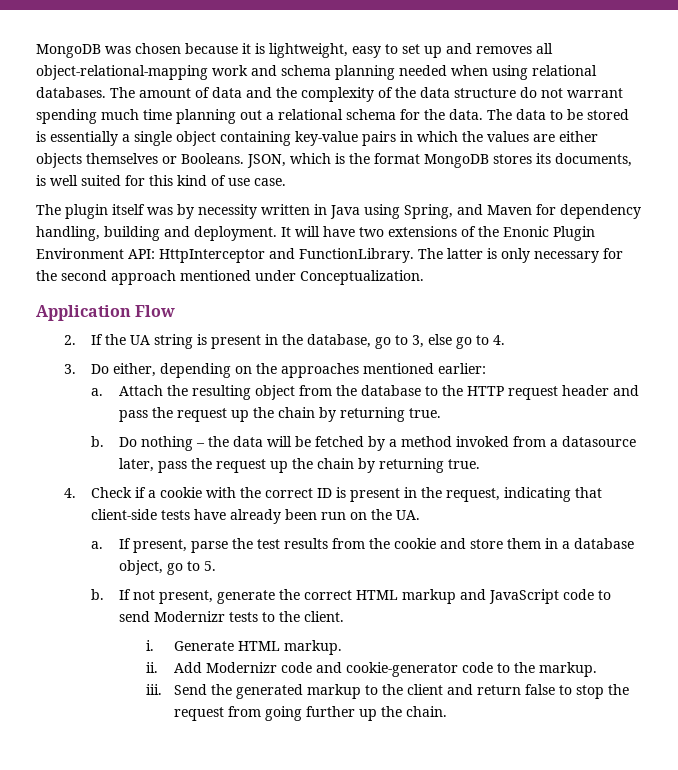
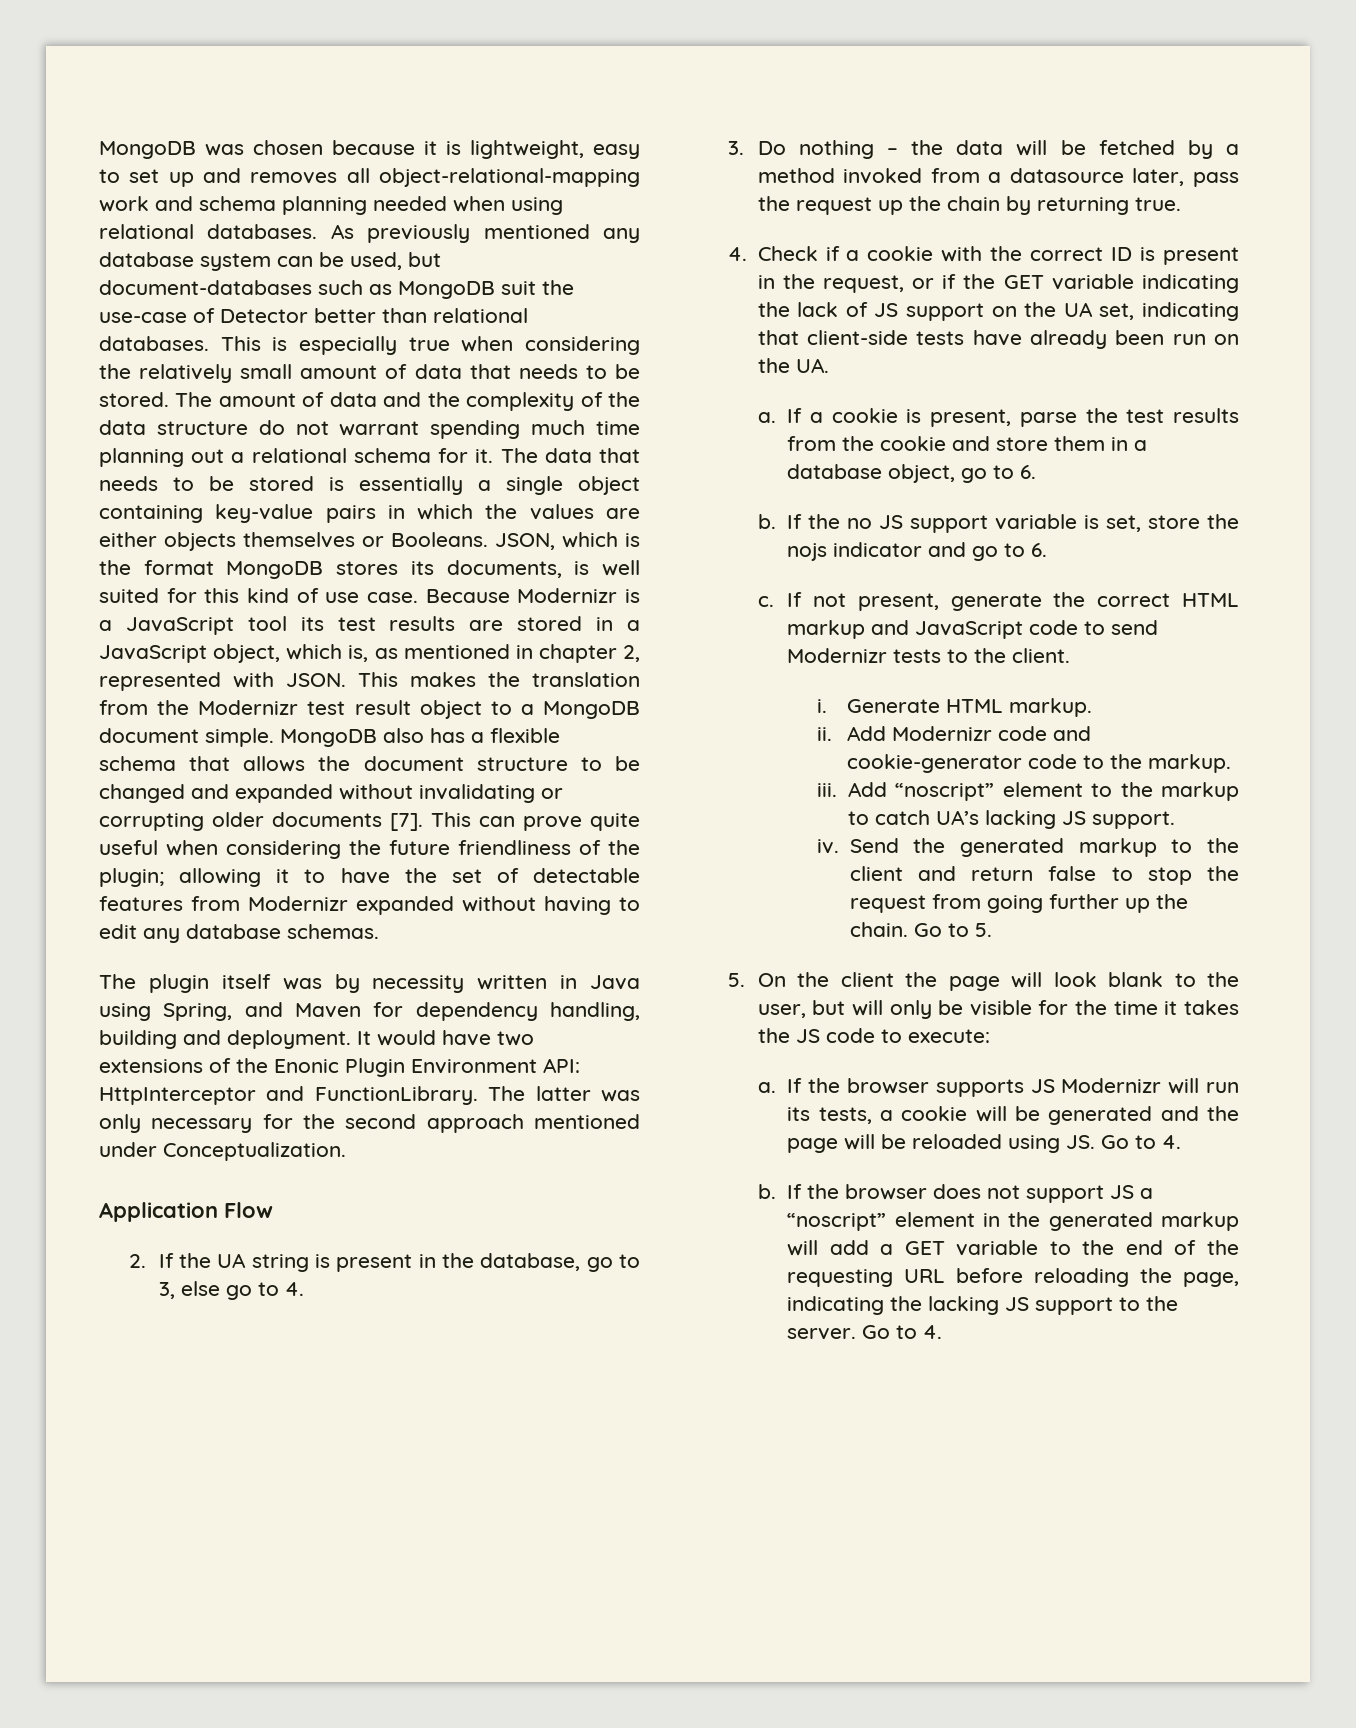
+ As previously mentioned any database system can be used, but document-databases such as MongoDB suit the use-case of Detector better than relational databases. This is especially true when considering the relatively small amount of data that needs to be stored.
- The amount of data and the complexity of the data structure do not warrant spending much time planning out a relational schema for the data. The data to be stored is essentially a single object containing key-value pairs in which the values are either objects themselves or Booleans.
+ The amount of data and the complexity of the data structure do not warrant spending much time planning out a relational schema for it. The data that needs to be stored is essentially a single object containing key-value pairs in which the values are either objects themselves or Booleans.
+ Because Modernizr is a JavaScript tool its test results are stored in a JavaScript object, which is, as mentioned in chapter 2, represented with JSON. This makes the translation from the Modernizr test result object to a MongoDB document simple. MongoDB also has a flexible schema that allows the document structure to be changed and expanded without invalidating or corrupting older documents [7]. This can prove quite useful when considering the future friendliness of the plugin; allowing it to have the set of detectable features from Modernizr expanded without having to edit any database schemas.
- It will have two extensions of the Enonic Plugin Environment API: HttpInterceptor and FunctionLibrary.
+ It would have two extensions of the Enonic Plugin Environment API: HttpInterceptor and FunctionLibrary.
- The latter is only necessary for the second approach mentioned under Conceptualization.
+ The latter was only necessary for the second approach mentioned under Conceptualization.
- 3. Do either, depending on the approaches mentioned earlier:
- a. Attach the resulting object from the database to the HTTP request header and pass the request up the chain by returning true.
- b. Do nothing – the data will be fetched by a method invoked from a datasource later, pass the request up the chain by returning true.
+ 3. Do nothing – the data will be fetched by a method invoked from a datasource later, pass the request up the chain by returning true.
- 4. Check if a cookie with the correct ID is present in the request, indicating that client-side tests have already been run on the UA.
+ 4. Check if a cookie with the correct ID is present in the request, or if the GET variable indicating the lack of JS support on the UA set, indicating that client-side tests have already been run on the UA.
- If present, parse the test results from the cookie and store them in a database object, go to 5.
- b.
+ If a cookie is present, parse the test results from the cookie and store them in a database object, go to 6.
+ b. If the no JS support variable is set, store the nojs indicator and go to 6.
+ c.
+ Add “noscript” element to the markup to catch UA’s lacking JS support.
+ iv.
+ Go to 5.
+ 5. On the client the page will look blank to the user, but will only be visible for the time it takes the JS code to execute:
+ a. If the browser supports JS Modernizr will run its tests, a cookie will be generated and the page will be reloaded using JS. Go to 4.
+ b. If the browser does not support JS a “noscript” element in the generated markup will add a GET variable to the end of the requesting URL before reloading the page, indicating the lacking JS support to the server. Go to 4.

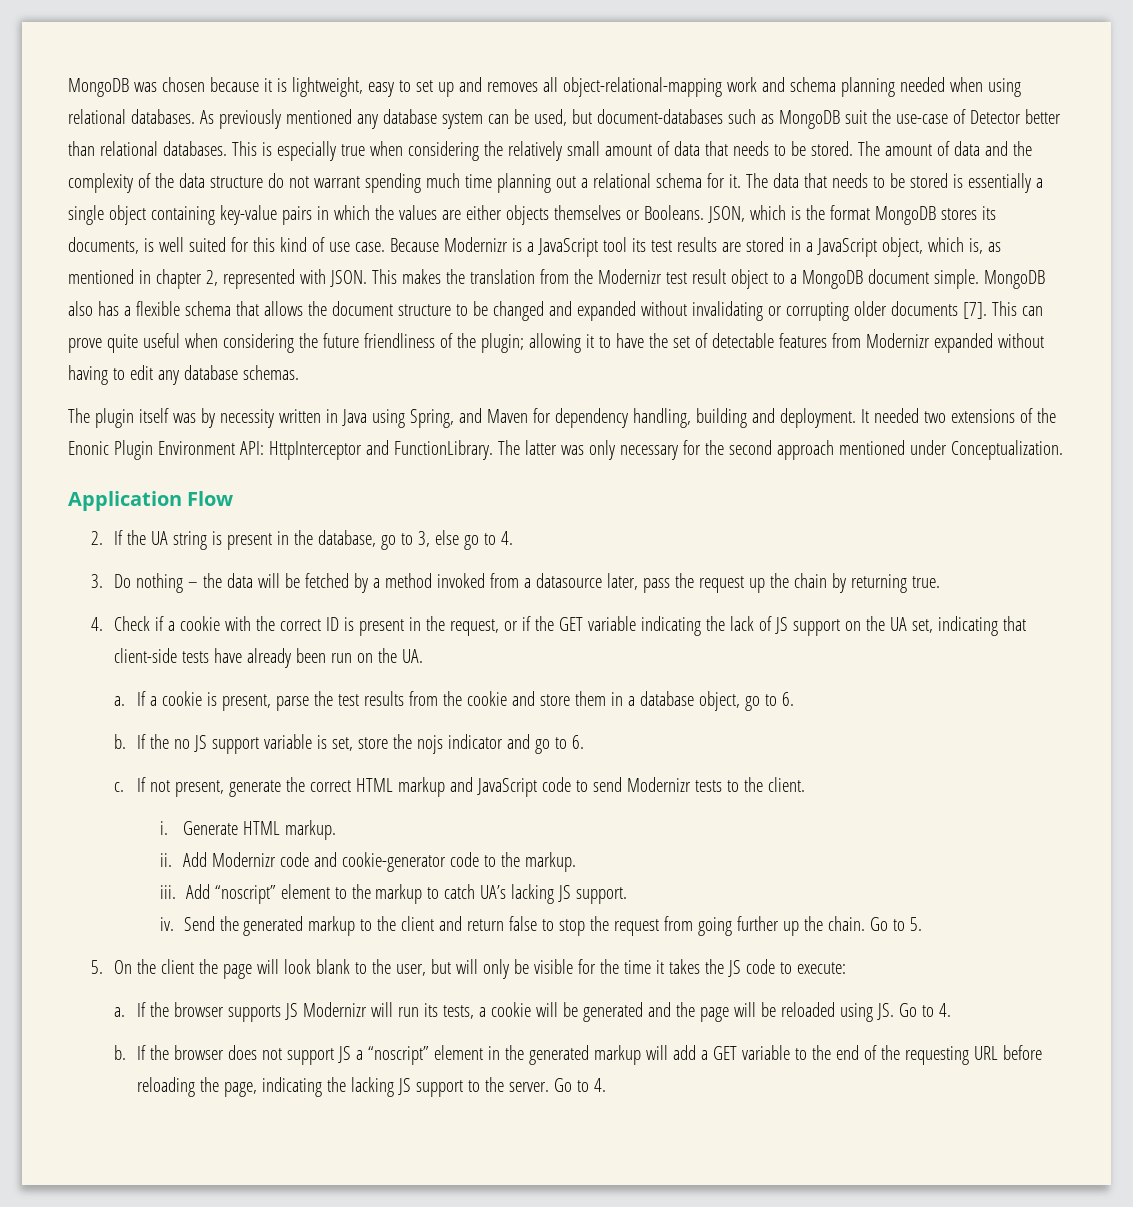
- It would have two extensions of the Enonic Plugin Environment API: HttpInterceptor and FunctionLibrary.
+ It needed two extensions of the Enonic Plugin Environment API: HttpInterceptor and FunctionLibrary.

